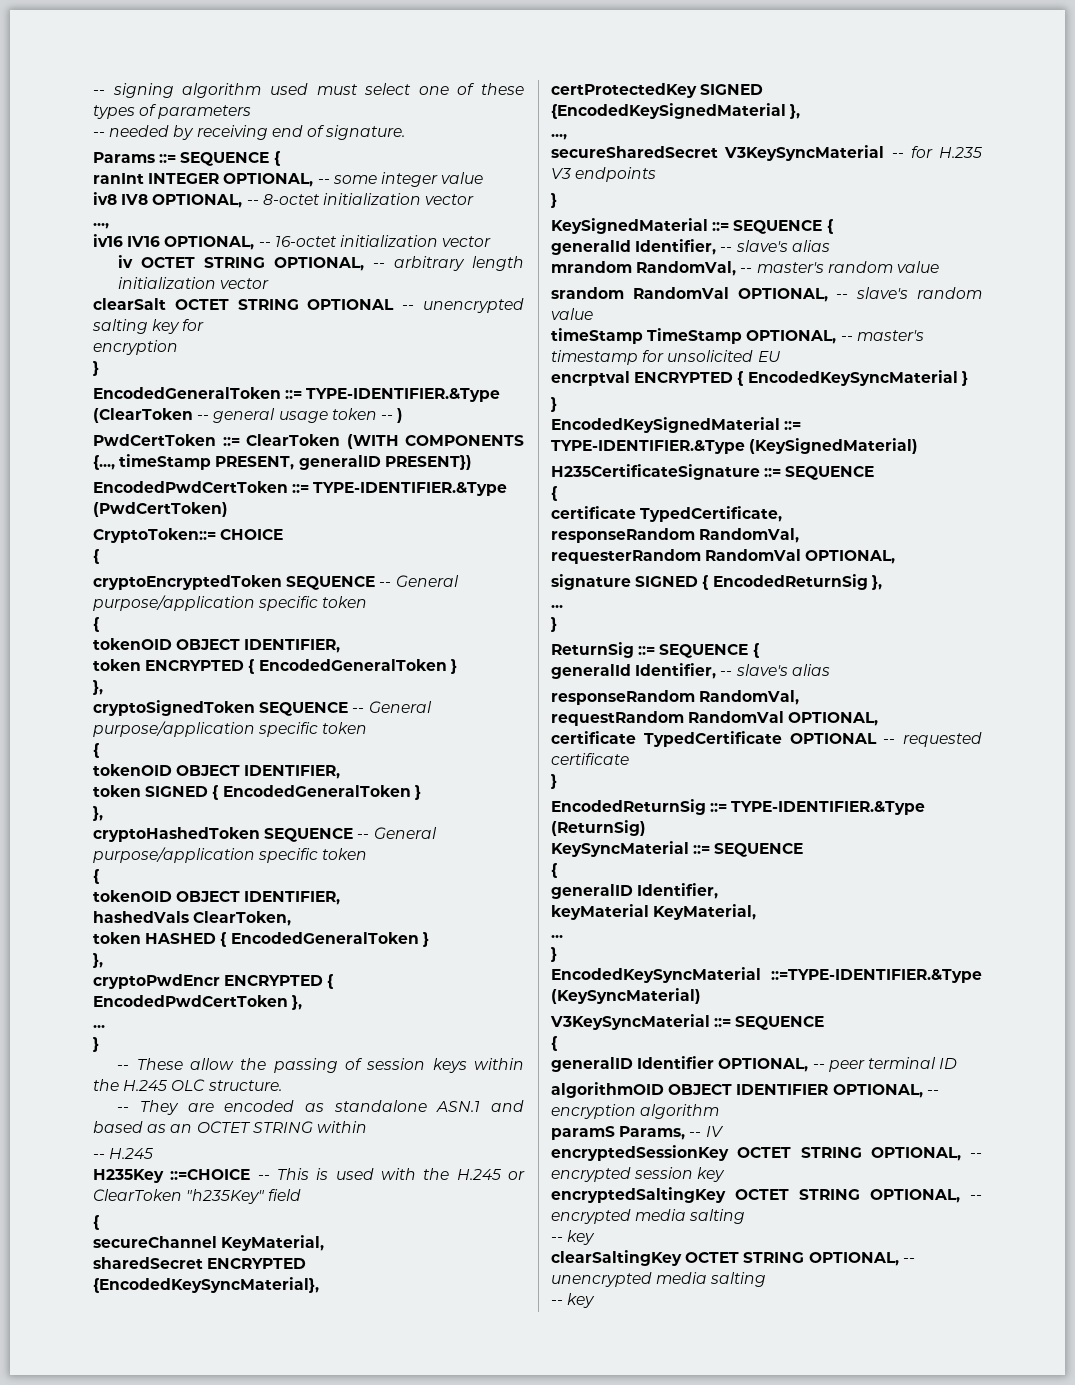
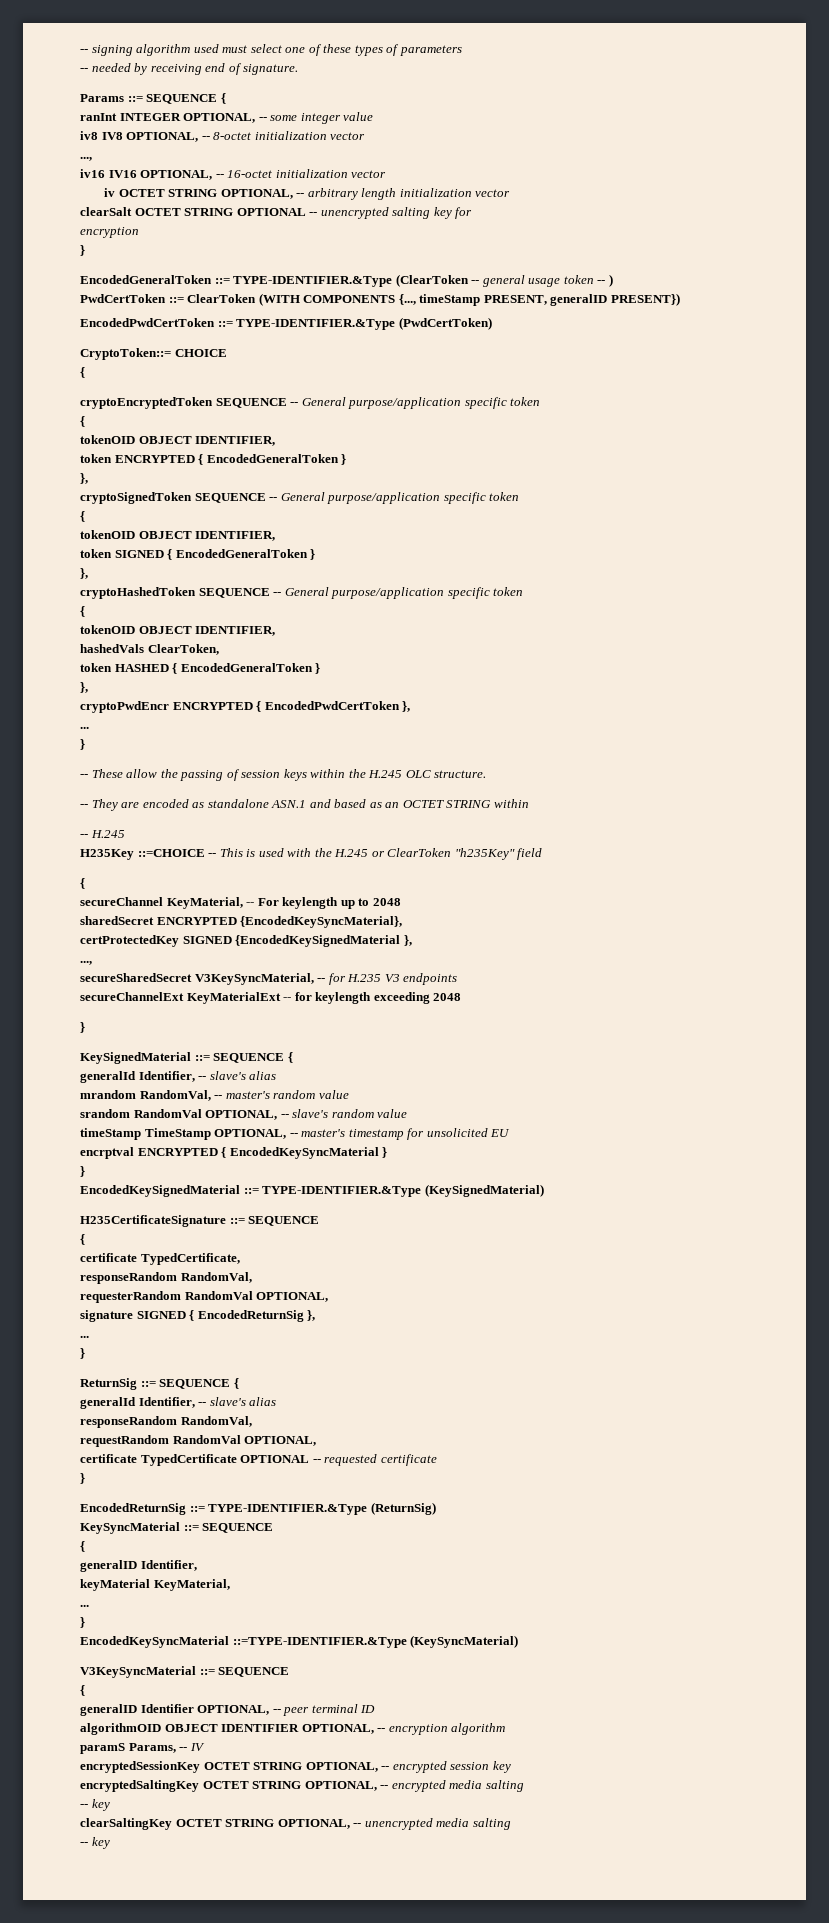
- secureChannel KeyMaterial,
+ secureChannel KeyMaterial, -- For keylength up to 2048
- secureSharedSecret V3KeySyncMaterial -- for H.235 V3 endpoints
+ secureSharedSecret V3KeySyncMaterial, -- for H.235 V3 endpoints
+ secureChannelExt KeyMaterialExt -- for keylength exceeding 2048

